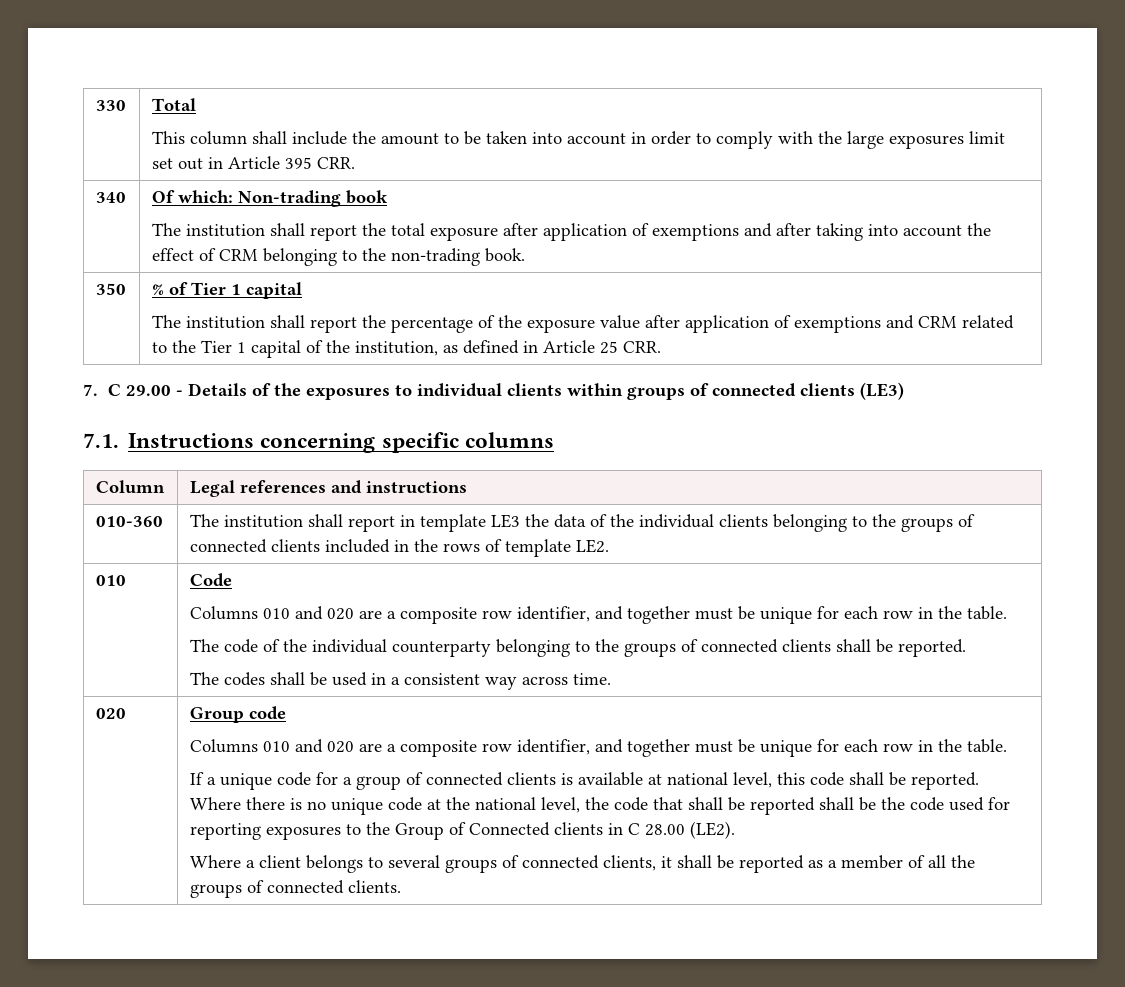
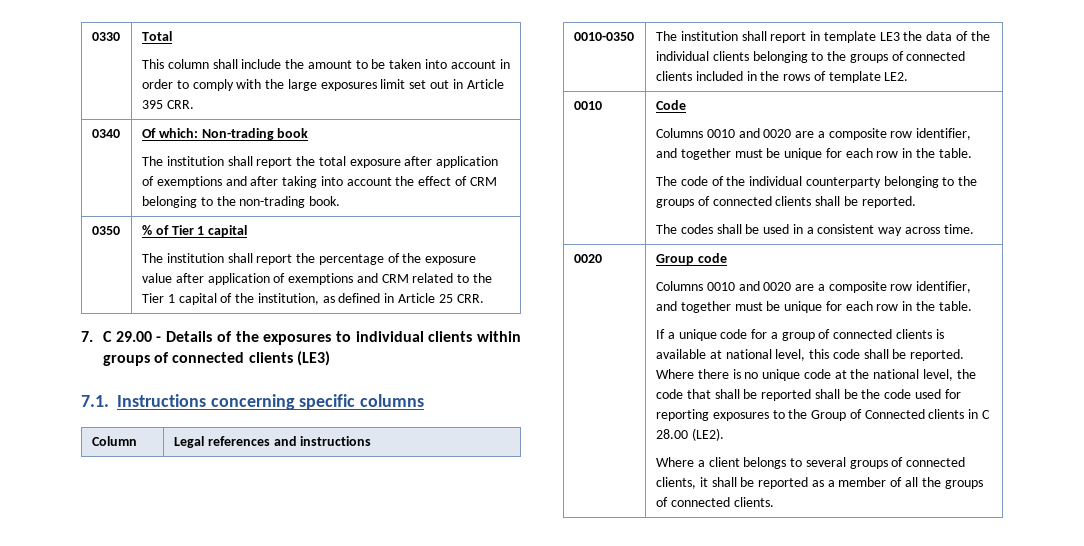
- 330 | Total
+ 0330 | Total
- 340 | Of which: Non-trading book
+ 0340 | Of which: Non-trading book
- 350 | % of Tier 1 capital
+ 0350 | % of Tier 1 capital
- 010-360 | The institution shall report in template LE3 the data of the individual clients belonging to the groups of connected clients included in the rows of template LE2.
- 010
+ 0010-0350 | The institution shall report in template LE3 the data of the individual clients belonging to the groups of connected clients included in the rows of template LE2.
+ 0010
  Code
- Columns 010 and 020 are a composite row identifier, and together must be unique for each row in the table.
+ Columns 0010 and 0020 are a composite row identifier, and together must be unique for each row in the table.
  The codes shall be used in a consistent way across time.
- 020
+ 0020
  Group code
- Columns 010 and 020 are a composite row identifier, and together must be unique for each row in the table.
+ Columns 0010 and 0020 are a composite row identifier, and together must be unique for each row in the table.

